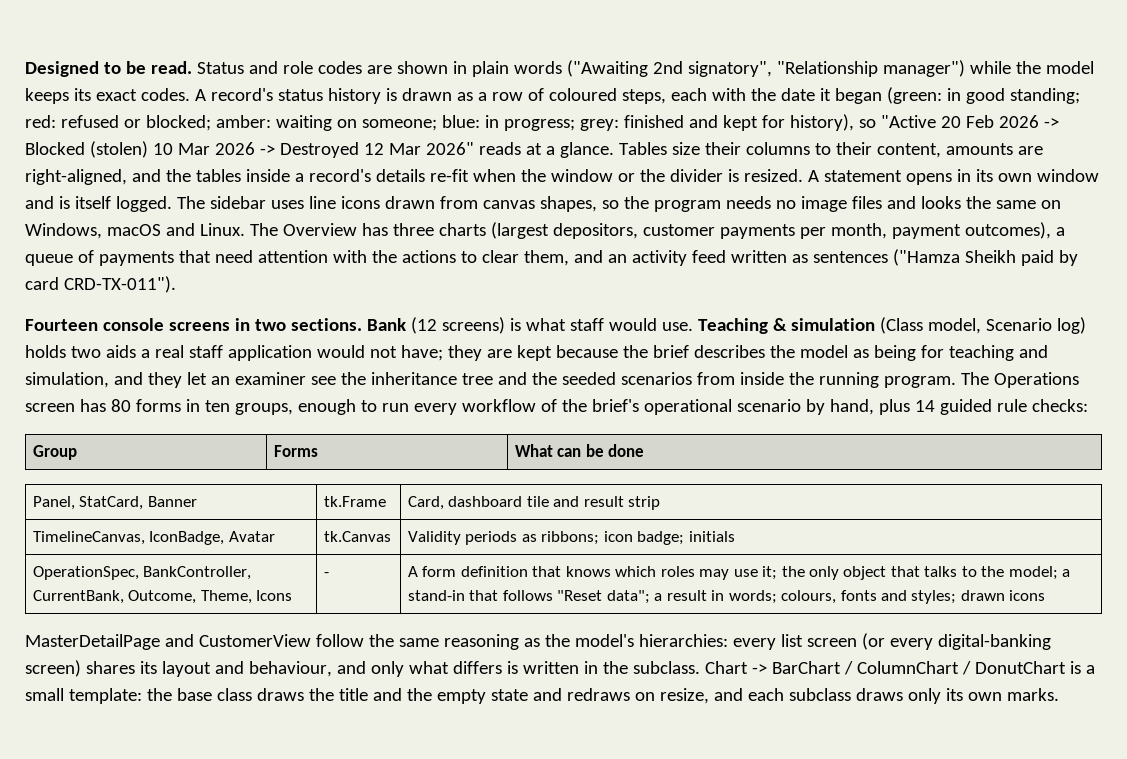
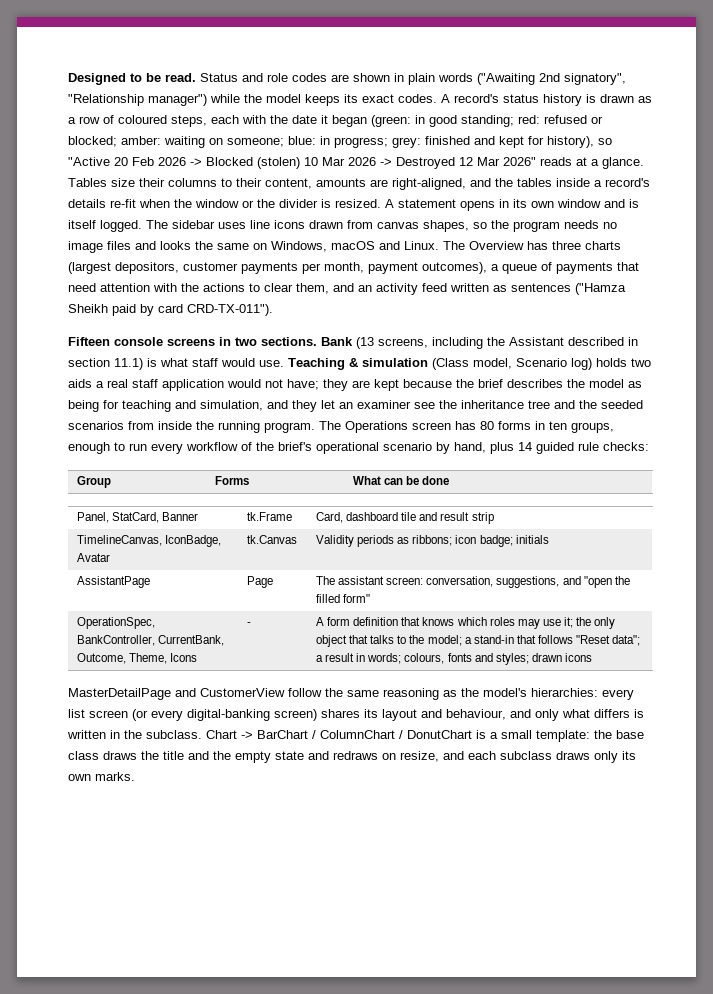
- Fourteen console screens in two sections.
+ Fifteen console screens in two sections.
- Bank (12 screens) is what staff would use.
+ Bank (13 screens, including the Assistant described in section 11.1) is what staff would use.
+ AssistantPage | Page | The assistant screen: conversation, suggestions, and "open the filled form"

